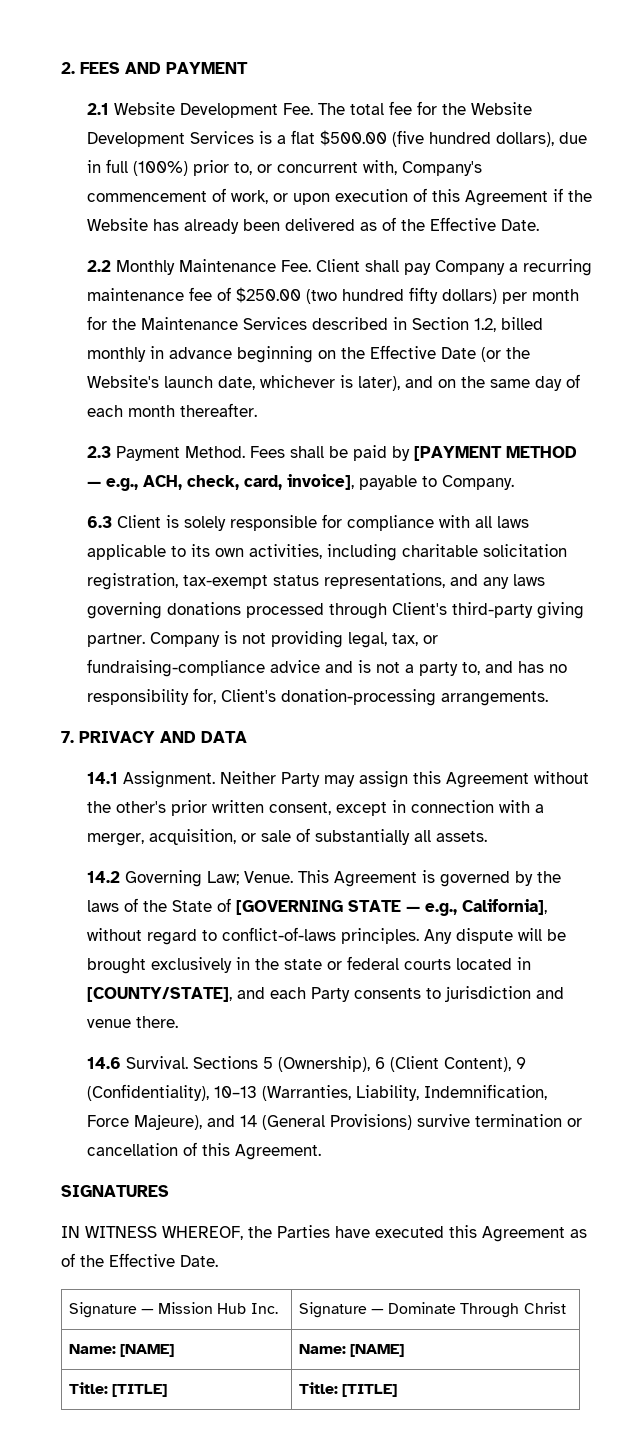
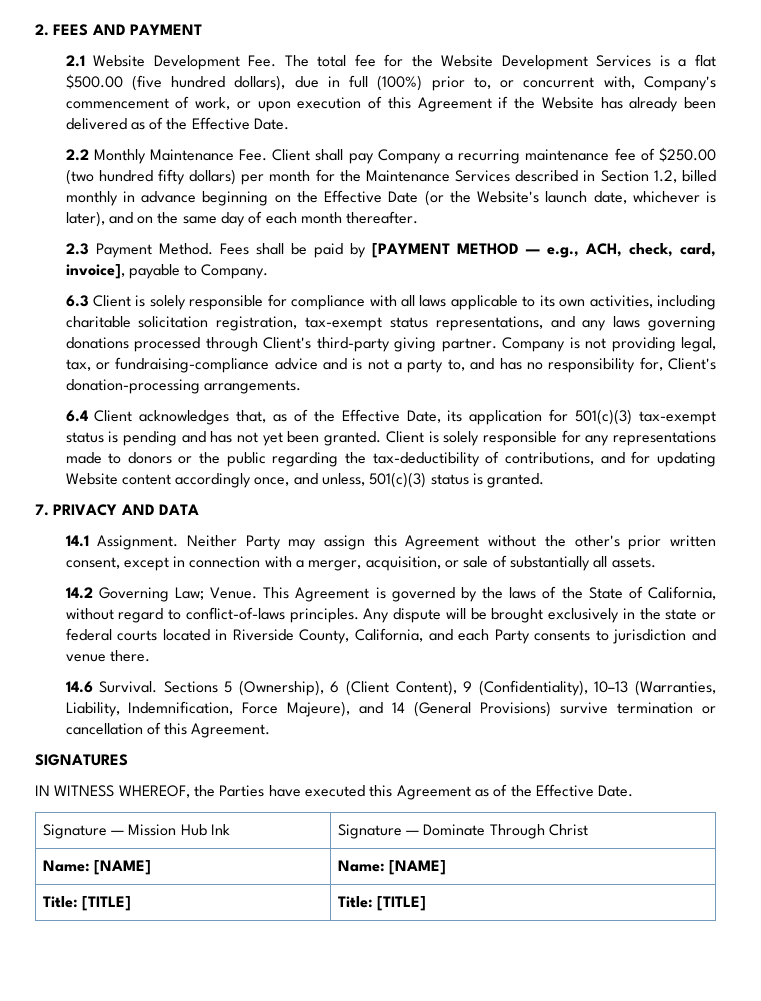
+ 6.4 Client acknowledges that, as of the Effective Date, its application for 501(c)(3) tax-exempt status is pending and has not yet been granted. Client is solely responsible for any representations made to donors or the public regarding the tax-deductibility of contributions, and for updating Website content accordingly once, and unless, 501(c)(3) status is granted.
- This Agreement is governed by the laws of the State of [GOVERNING STATE — e.g., California], without regard to conflict-of-laws principles.
+ This Agreement is governed by the laws of the State of California, without regard to conflict-of-laws principles.
- Any dispute will be brought exclusively in the state or federal courts located in [COUNTY/STATE], and each Party consents to jurisdiction and venue there.
+ Any dispute will be brought exclusively in the state or federal courts located in Riverside County, California, and each Party consents to jurisdiction and venue there.
- Signature — Mission Hub Inc. | Signature — Dominate Through Christ
+ Signature — Mission Hub Ink | Signature — Dominate Through Christ

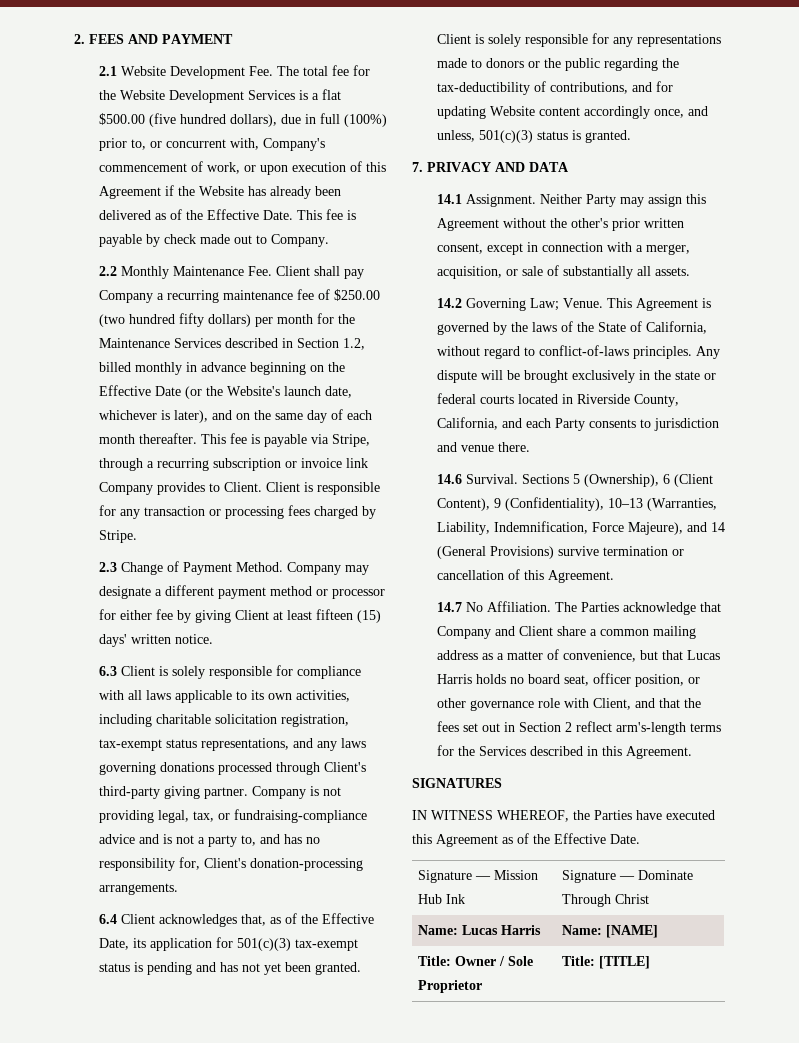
+ This fee is payable by check made out to Company.
- 2.2 Monthly Maintenance Fee. Client shall pay Company a recurring maintenance fee of $250.00 (two hundred fifty dollars) per month for the Maintenance Services described in Section 1.2, billed monthly in advance beginning on the Effective Date (or the Website's launch date, whichever is later), and on the same day of each month thereafter.
- 2.3 Payment Method. Fees shall be paid by [PAYMENT METHOD — e.g., ACH, check, card, invoice], payable to Company.
+ 2.2 Monthly Maintenance Fee. Client shall pay Company a recurring maintenance fee of $250.00 (two hundred fifty dollars) per month for the Maintenance Services described in Section 1.2, billed monthly in advance beginning on the Effective Date (or the Website's launch date, whichever is later), and on the same day of each month thereafter. This fee is payable via Stripe, through a recurring subscription or invoice link Company provides to Client. Client is responsible for any transaction or processing fees charged by Stripe.
+ 2.3 Change of Payment Method. Company may designate a different payment method or processor for either fee by giving Client at least fifteen (15) days' written notice.
+ 14.7 No Affiliation. The Parties acknowledge that Company and Client share a common mailing address as a matter of convenience, but that Lucas Harris holds no board seat, officer position, or other governance role with Client, and that the fees set out in Section 2 reflect arm's-length terms for the Services described in this Agreement.
- Name: [NAME] | Name: [NAME]
+ Name: Lucas Harris | Name: [NAME]
- Title: [TITLE] | Title: [TITLE]
+ Title: Owner / Sole Proprietor | Title: [TITLE]

